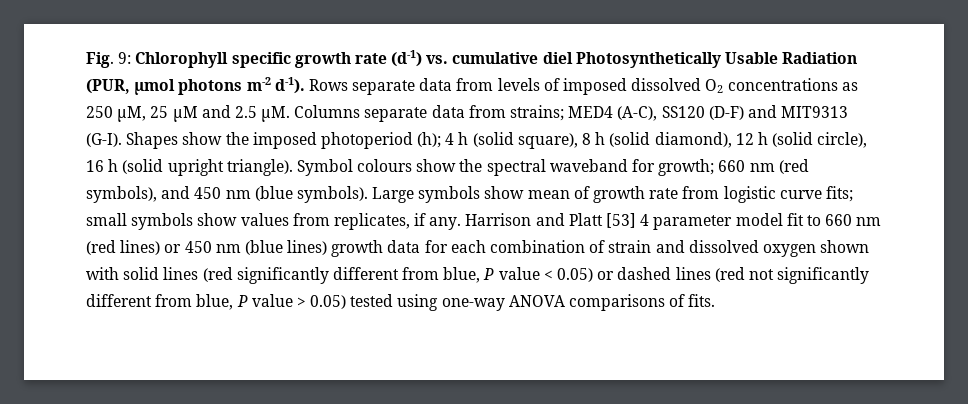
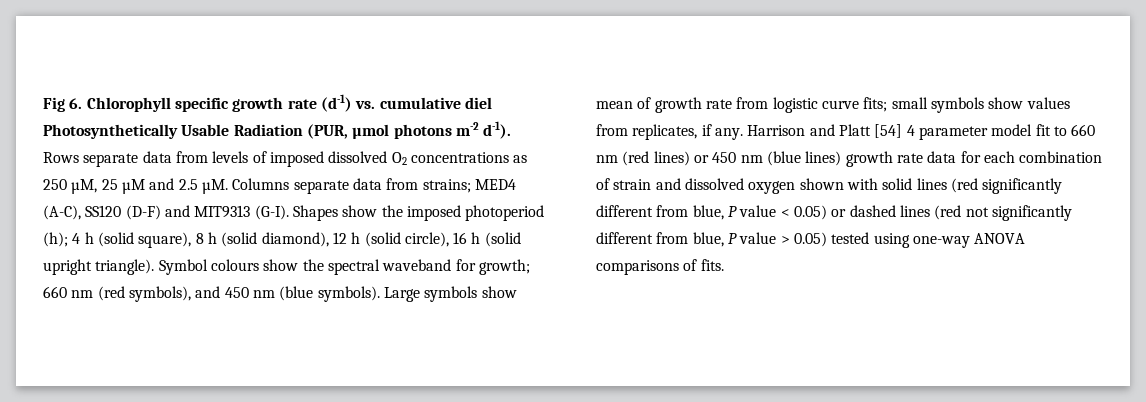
- Fig. 9: Chlorophyll specific growth rate (d-1) vs. cumulative diel Photosynthetically Usable Radiation (PUR, µmol photons m-2 d-1).
+ Fig 6. Chlorophyll specific growth rate (d-1) vs. cumulative diel Photosynthetically Usable Radiation (PUR, µmol photons m-2 d-1).
- Harrison and Platt [53] 4 parameter model fit to 660 nm (red lines) or 450 nm (blue lines) growth data for each combination of strain and dissolved oxygen shown with solid lines (red significantly different from blue, P value < 0.05) or dashed lines (red not significantly different from blue, P value > 0.05) tested using one-way ANOVA comparisons of fits.
+ Harrison and Platt [54] 4 parameter model fit to 660 nm (red lines) or 450 nm (blue lines) growth rate data for each combination of strain and dissolved oxygen shown with solid lines (red significantly different from blue, P value < 0.05) or dashed lines (red not significantly different from blue, P value > 0.05) tested using one-way ANOVA comparisons of fits.

